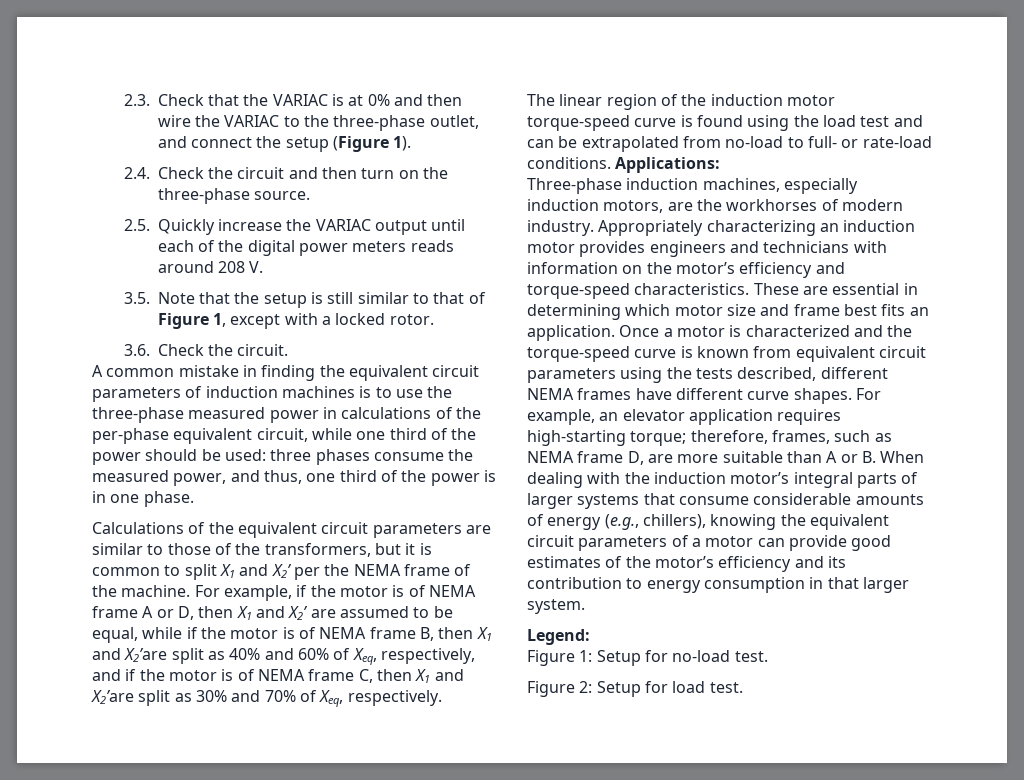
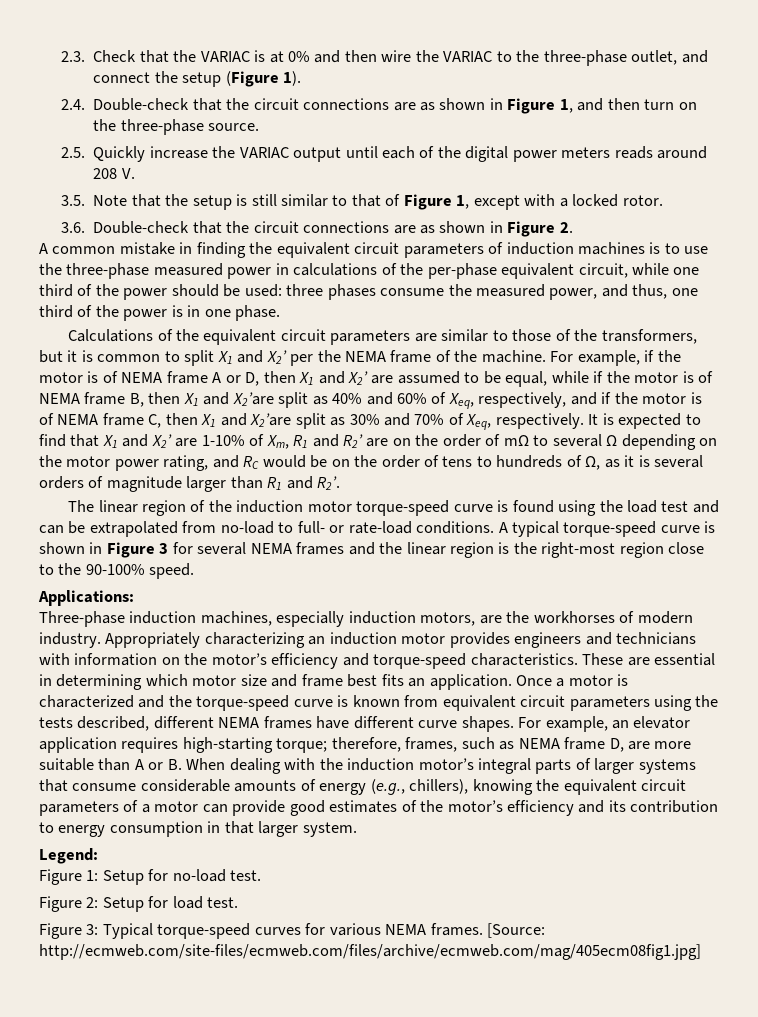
- 2.4. Check the circuit and then turn on the three-phase source.
+ 2.4. Double-check that the circuit connections are as shown in Figure 1, and then turn on the three-phase source.
- 3.6. Check the circuit.
+ 3.6. Double-check that the circuit connections are as shown in Figure 2.
+ It is expected to find that X1 and X2’ are 1-10% of Xm, R1 and R2’ are on the order of mΩ to several Ω depending on the motor power rating, and RC would be on the order of tens to hundreds of Ω, as it is several orders of magnitude larger than R1 and R2’.
- The linear region of the induction motor torque-speed curve is found using the load test and can be extrapolated from no-load to full- or rate-load conditions. Applications:
+ The linear region of the induction motor torque-speed curve is found using the load test and can be extrapolated from no-load to full- or rate-load conditions. A typical torque-speed curve is shown in Figure 3 for several NEMA frames and the linear region is the right-most region close to the 90-100% speed.
+ Applications:
+ Figure 3: Typical torque-speed curves for various NEMA frames. [Source: http://ecmweb.com/site-files/ecmweb.com/files/archive/ecmweb.com/mag/405ecm08fig1.jpg]

